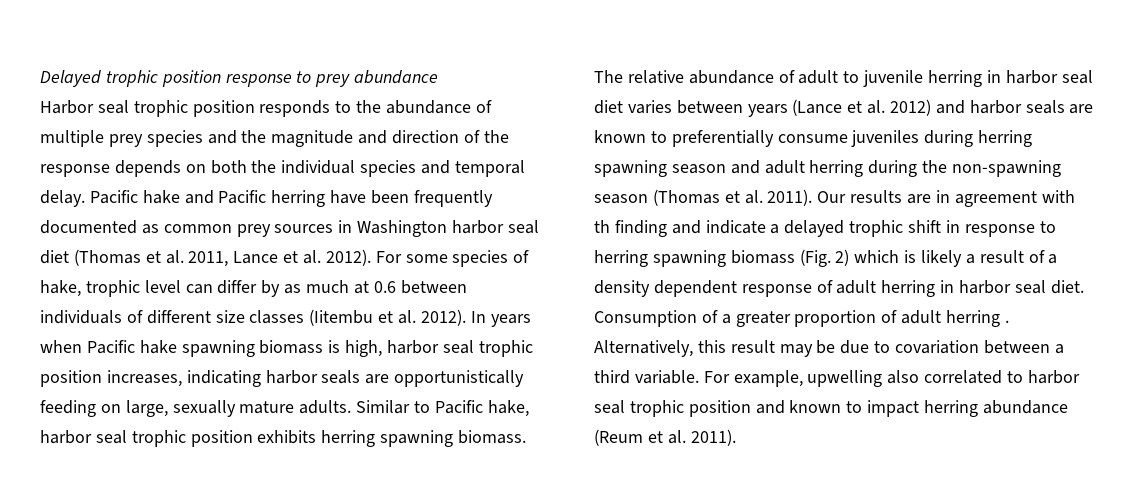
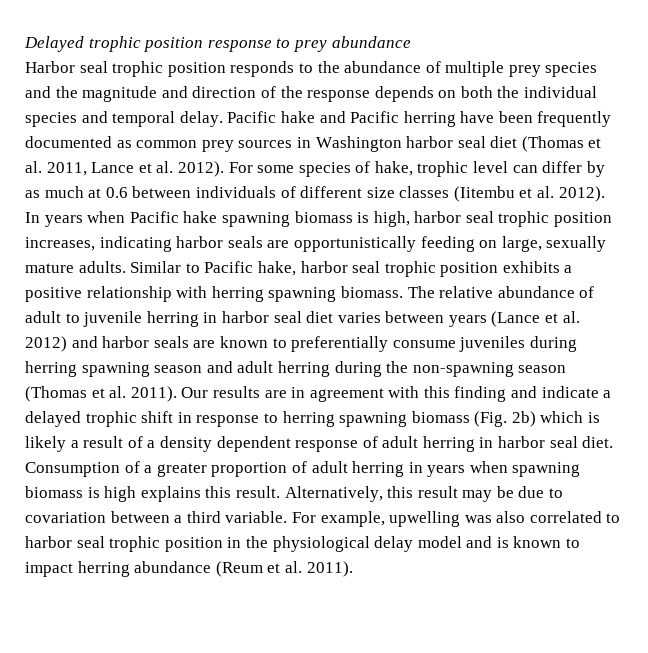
- Similar to Pacific hake, harbor seal trophic position exhibits herring spawning biomass.
+ Similar to Pacific hake, harbor seal trophic position exhibits a positive relationship with herring spawning biomass.
- Our results are in agreement with th finding and indicate a delayed trophic shift in response to herring spawning biomass (Fig. 2) which is likely a result of a density dependent response of adult herring in harbor seal diet.
+ Our results are in agreement with this finding and indicate a delayed trophic shift in response to herring spawning biomass (Fig. 2b) which is likely a result of a density dependent response of adult herring in harbor seal diet.
- Consumption of a greater proportion of adult herring .
+ Consumption of a greater proportion of adult herring in years when spawning biomass is high explains this result.
- For example, upwelling also correlated to harbor seal trophic position and known to impact herring abundance (Reum et al. 2011).
+ For example, upwelling was also correlated to harbor seal trophic position in the physiological delay model and is known to impact herring abundance (Reum et al. 2011).

